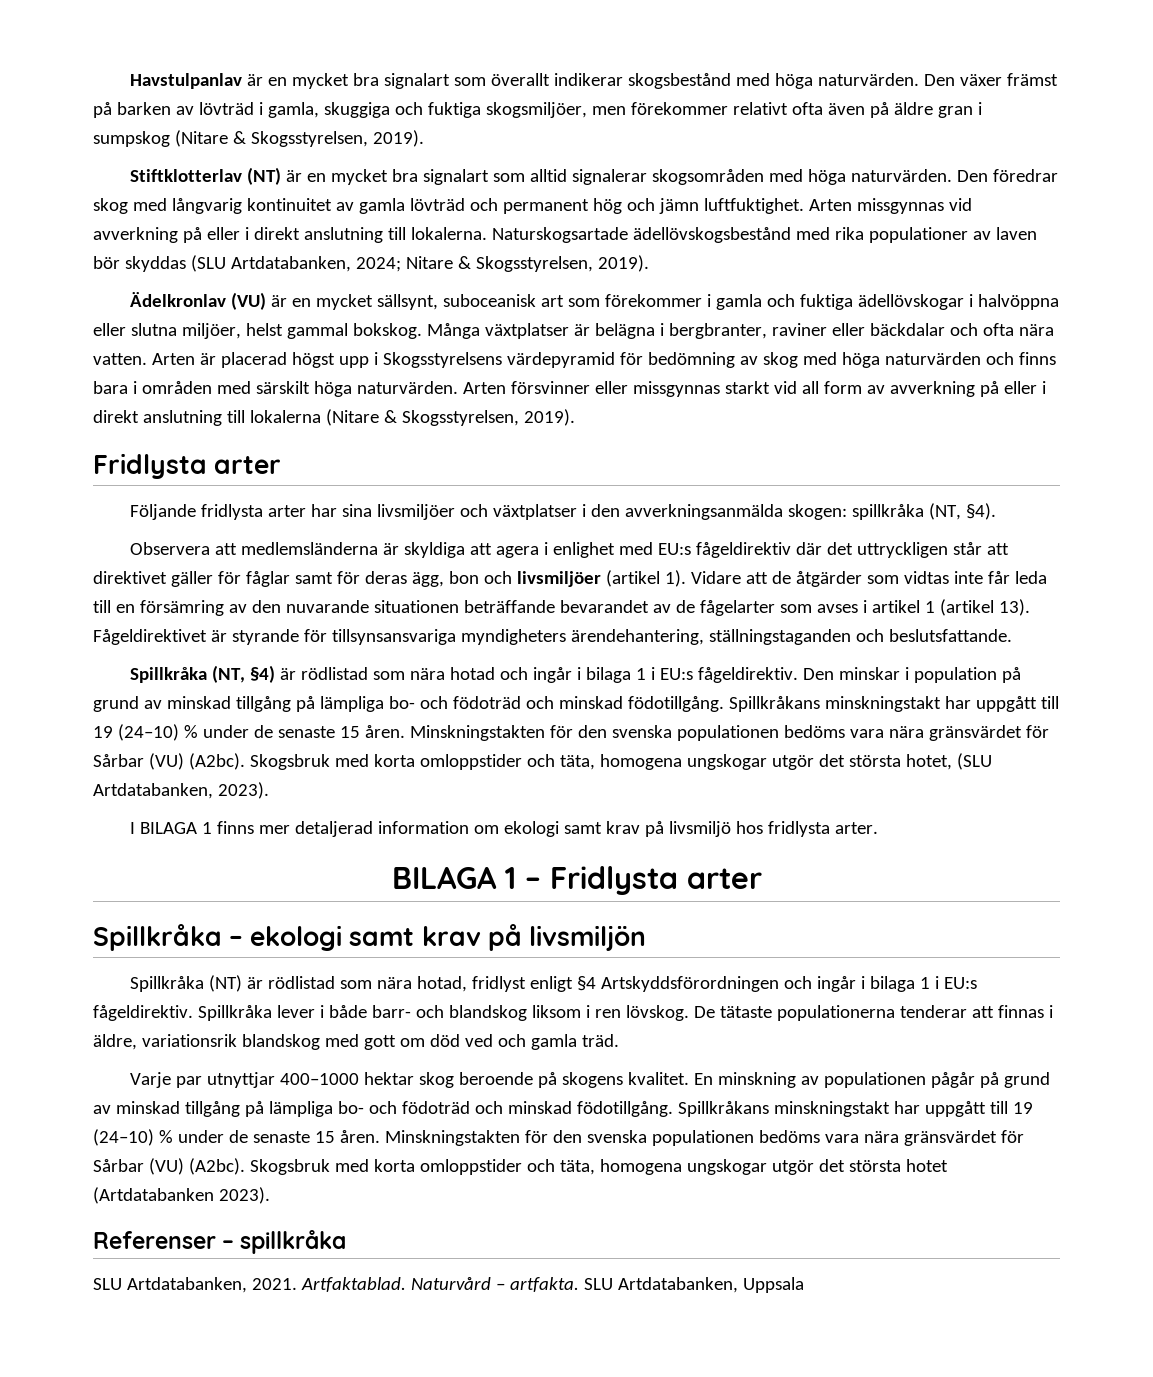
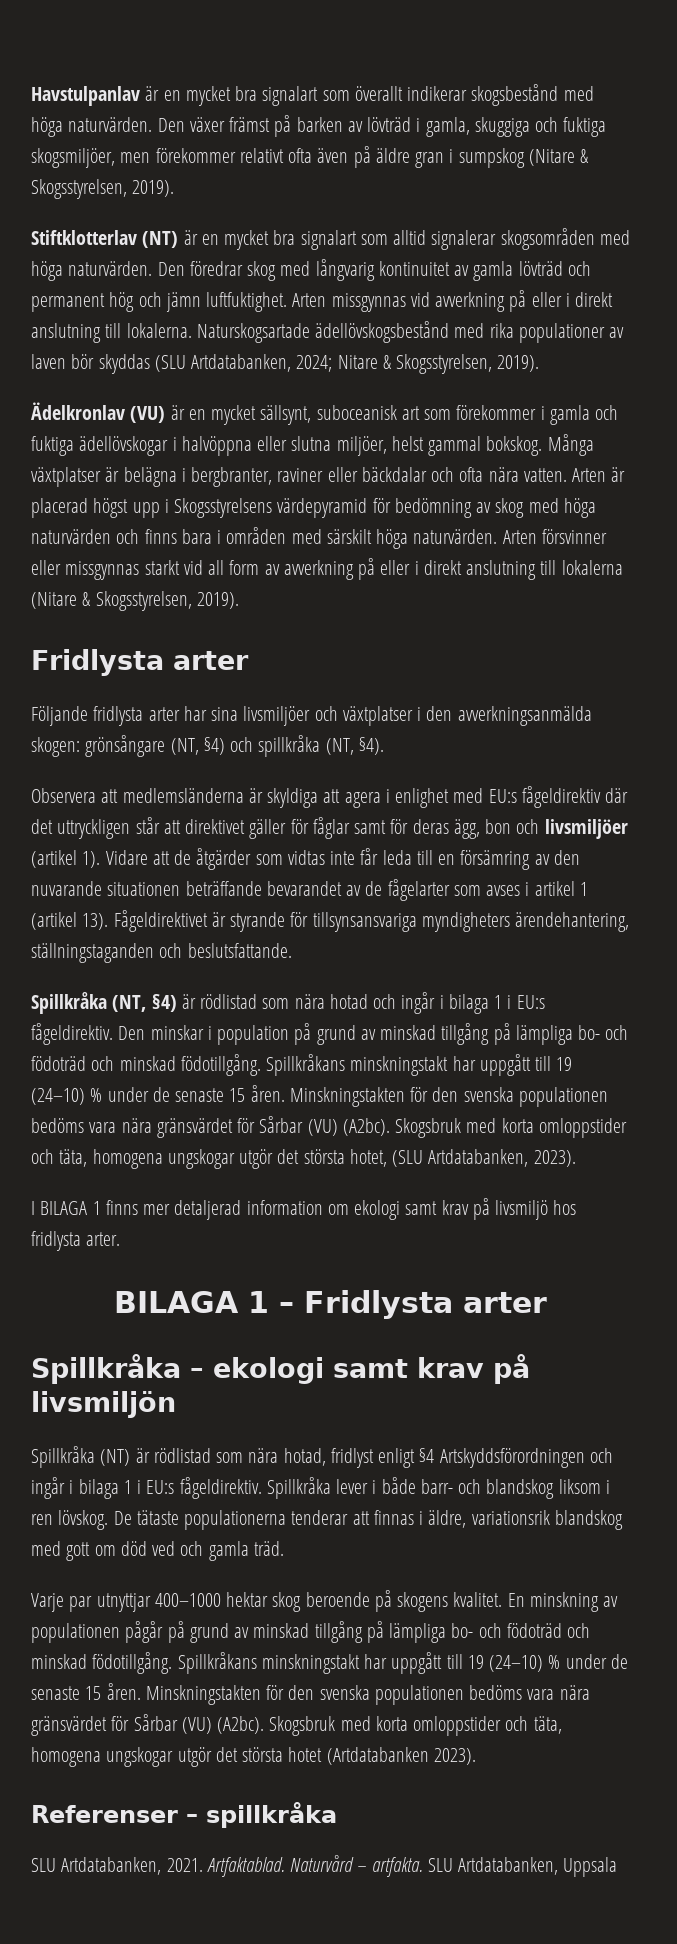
- Följande fridlysta arter har sina livsmiljöer och växtplatser i den avverkningsanmälda skogen: spillkråka (NT, §4).
+ Följande fridlysta arter har sina livsmiljöer och växtplatser i den avverkningsanmälda skogen: grönsångare (NT, §4) och spillkråka (NT, §4).

